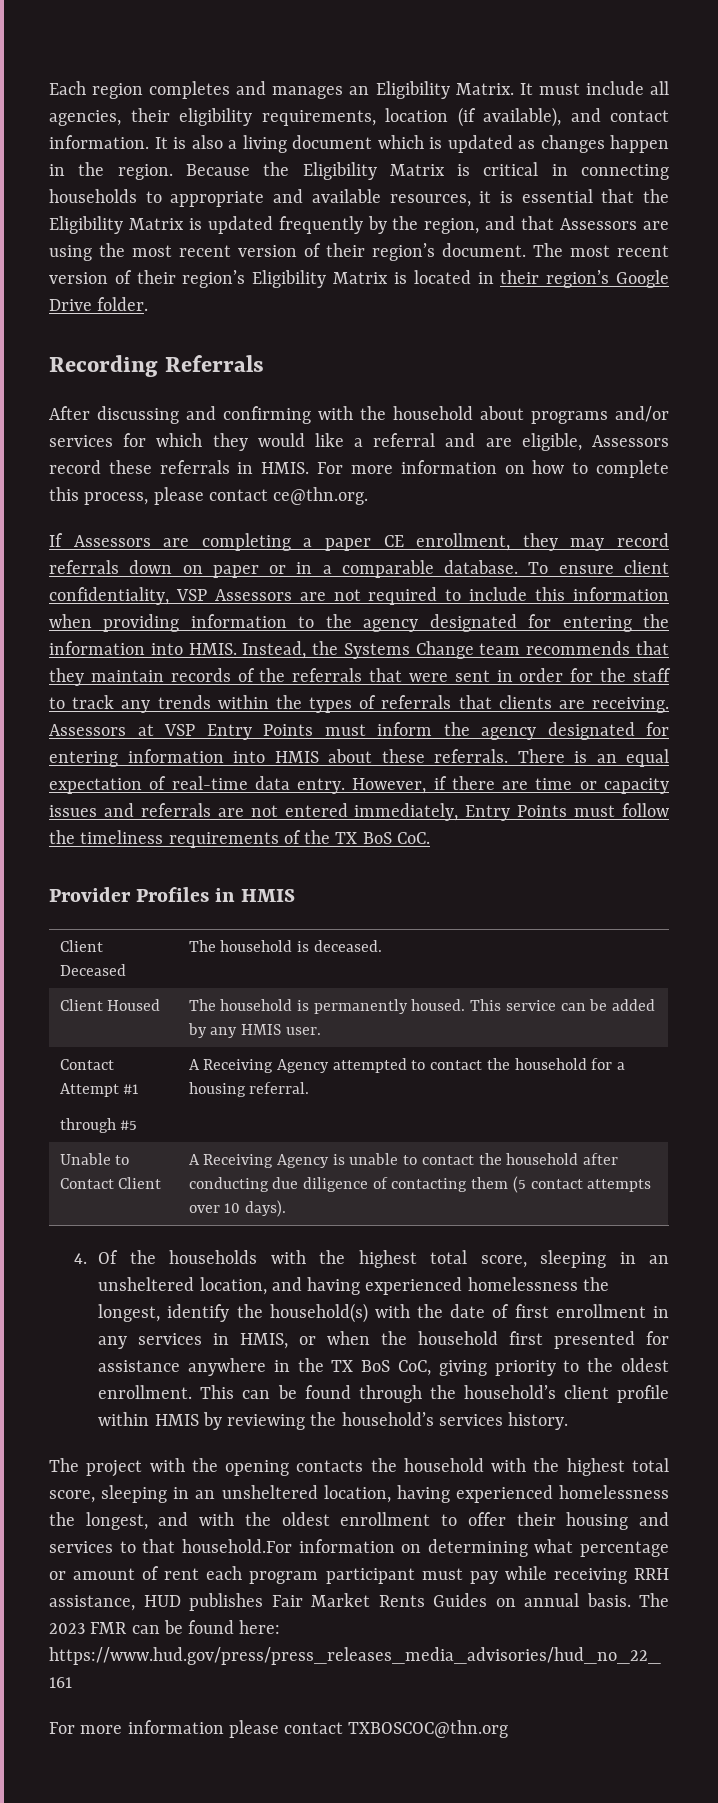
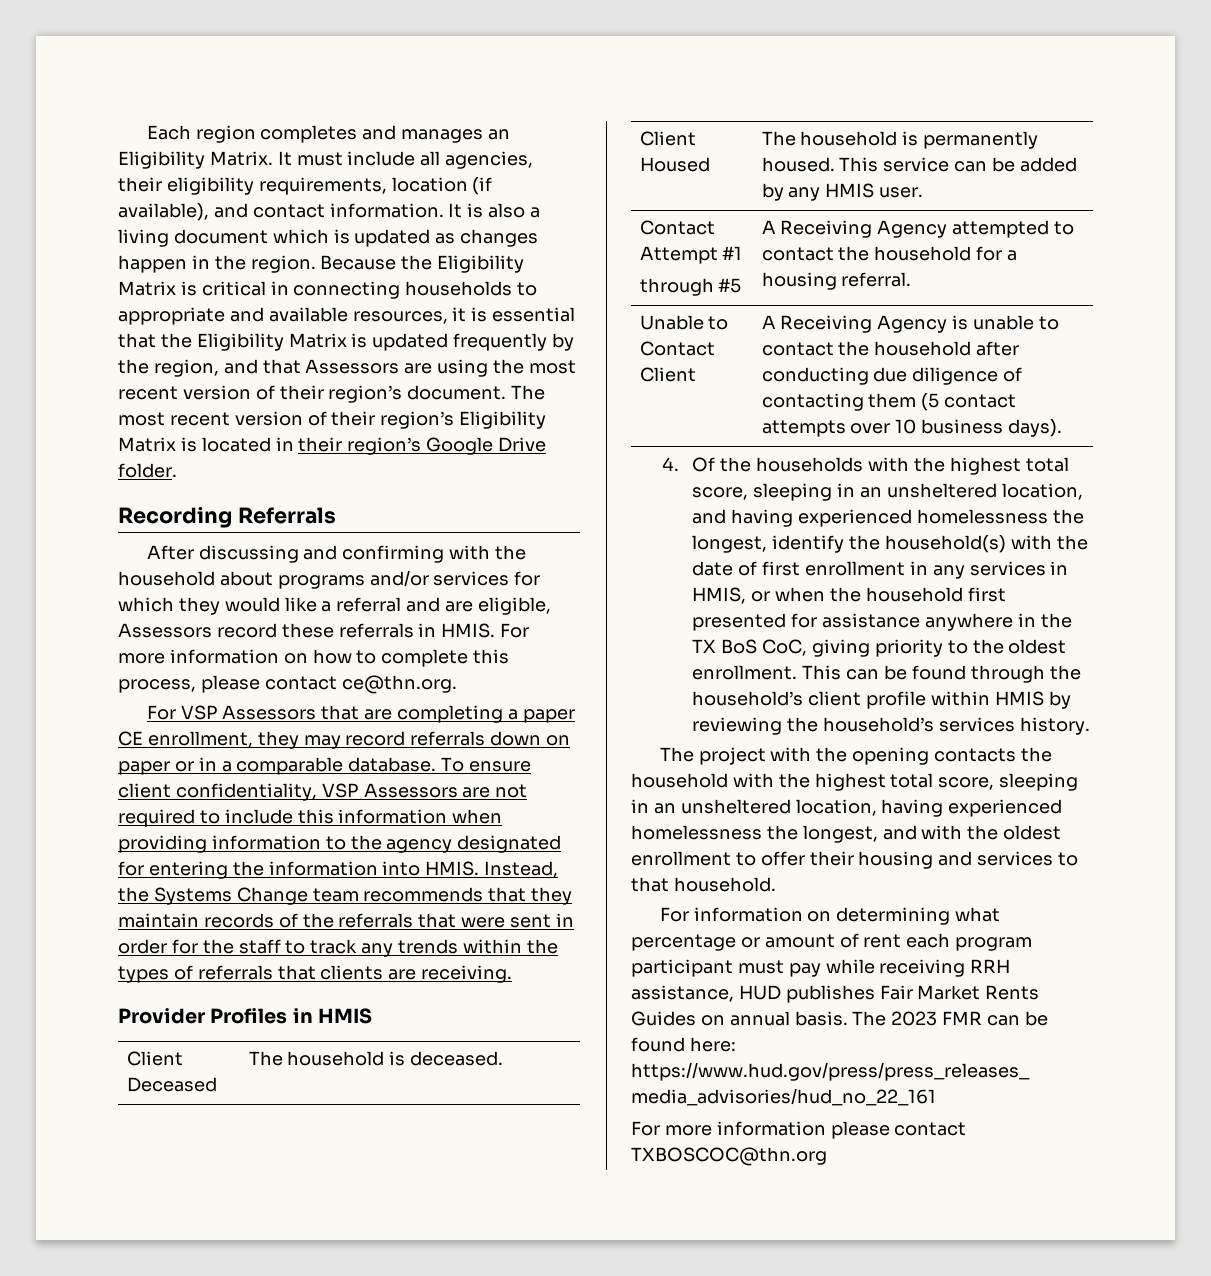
- If Assessors are completing a paper CE enrollment, they may record referrals down on paper or in a comparable database.
+ For VSP Assessors that are completing a paper CE enrollment, they may record referrals down on paper or in a comparable database.
- Assessors at VSP Entry Points must inform the agency designated for entering information into HMIS about these referrals. There is an equal expectation of real-time data entry. However, if there are time or capacity issues and referrals are not entered immediately, Entry Points must follow the timeliness requirements of the TX BoS CoC.
- Unable to Contact Client | A Receiving Agency is unable to contact the household after conducting due diligence of contacting them (5 contact attempts over 10 days).
+ Unable to Contact Client | A Receiving Agency is unable to contact the household after conducting due diligence of contacting them (5 contact attempts over 10 business days).
- The project with the opening contacts the household with the highest total score, sleeping in an unsheltered location, having experienced homelessness the longest, and with the oldest enrollment to offer their housing and services to that household.For information on determining what percentage or amount of rent each program participant must pay while receiving RRH assistance, HUD publishes Fair Market Rents Guides on annual basis.
+ The project with the opening contacts the household with the highest total score, sleeping in an unsheltered location, having experienced homelessness the longest, and with the oldest enrollment to offer their housing and services to that household.
+ For information on determining what percentage or amount of rent each program participant must pay while receiving RRH assistance, HUD publishes Fair Market Rents Guides on annual basis.

